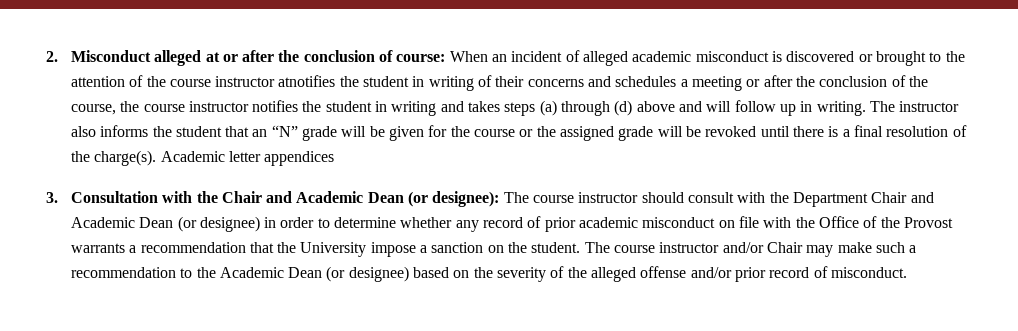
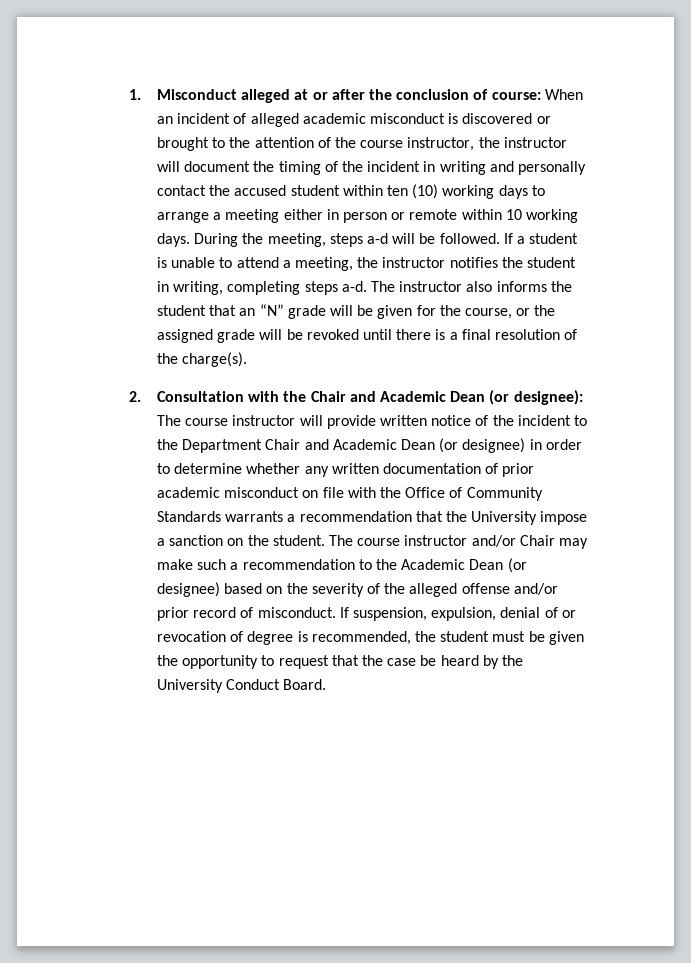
- 2. Misconduct alleged at or after the conclusion of course: When an incident of alleged academic misconduct is discovered or brought to the attention of the course instructor atnotifies the student in writing of their concerns and schedules a meeting or after the conclusion of the course, the course instructor notifies the student in writing and takes steps (a) through (d) above and will follow up in writing.
+ 1. Misconduct alleged at or after the conclusion of course: When an incident of alleged academic misconduct is discovered or brought to the attention of the course instructor, the instructor will document the timing of the incident in writing and personally contact the accused student within ten (10) working days to arrange a meeting either in person or remote within 10 working days. During the meeting, steps a-d will be followed. If a student is unable to attend a meeting, the instructor notifies the student in writing, completing steps a-d.
- The instructor also informs the student that an “N” grade will be given for the course or the assigned grade will be revoked until there is a final resolution of the charge(s). Academic letter appendices
- 3. Consultation with the Chair and Academic Dean (or designee):
+ The instructor also informs the student that an “N” grade will be given for the course, or the assigned grade will be revoked until there is a final resolution of the charge(s).
+ 2. Consultation with the Chair and Academic Dean (or designee):
- The course instructor should consult with the Department Chair and Academic Dean (or designee) in order to determine whether any record of prior academic misconduct on file with the Office of the Provost warrants a recommendation that the University impose a sanction on the student.
+ The course instructor will provide written notice of the incident to the Department Chair and Academic Dean (or designee) in order to determine whether any written documentation of prior academic misconduct on file with the Office of Community Standards warrants a recommendation that the University impose a sanction on the student.
+ If suspension, expulsion, denial of or revocation of degree is recommended, the student must be given the opportunity to request that the case be heard by the University Conduct Board.

